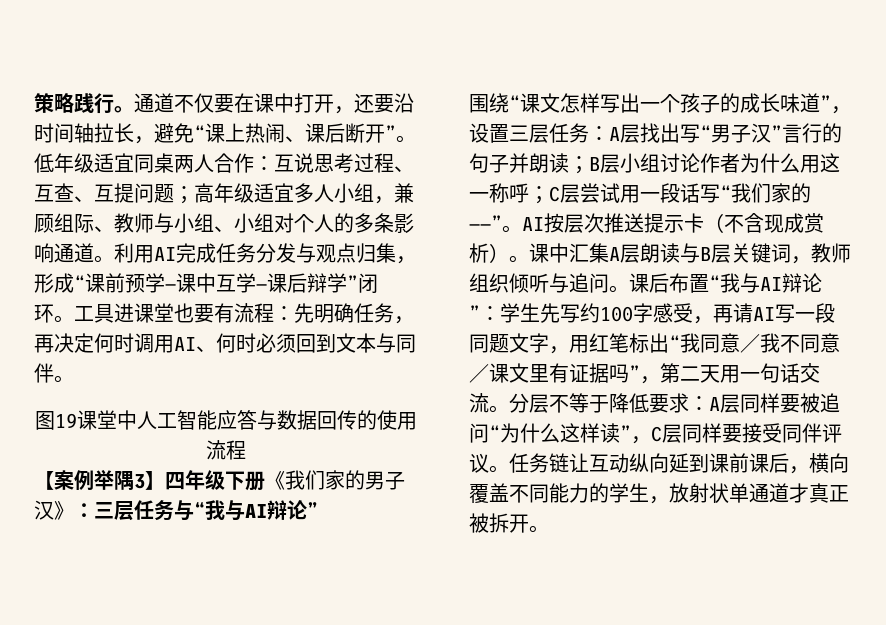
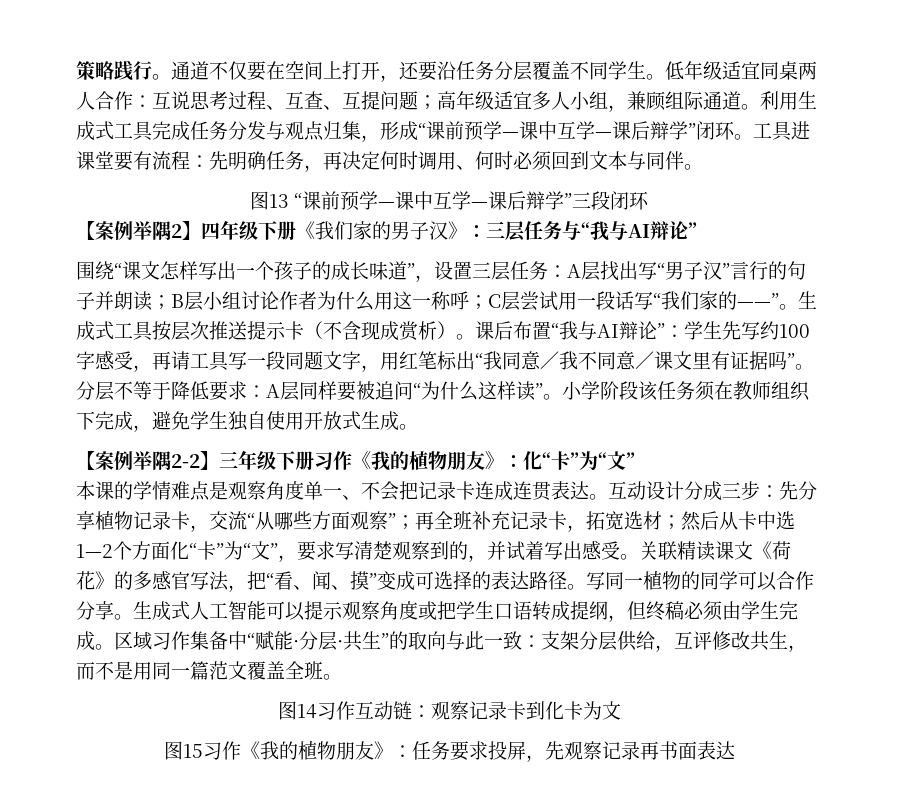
- 通道不仅要在课中打开，还要沿时间轴拉长，避免“课上热闹、课后断开”。
+ 通道不仅要在空间上打开，还要沿任务分层覆盖不同学生。
- 低年级适宜同桌两人合作：互说思考过程、互查、互提问题；高年级适宜多人小组，兼顾组际、教师与小组、小组对个人的多条影响通道。利用AI完成任务分发与观点归集，形成“课前预学—课中互学—课后辩学”闭环。
+ 低年级适宜同桌两人合作：互说思考过程、互查、互提问题；高年级适宜多人小组，兼顾组际通道。利用生成式工具完成任务分发与观点归集，形成“课前预学—课中互学—课后辩学”闭环。
- 工具进课堂也要有流程：先明确任务，再决定何时调用AI、何时必须回到文本与同伴。
+ 工具进课堂要有流程：先明确任务，再决定何时调用、何时必须回到文本与同伴。
- 图19课堂中人工智能应答与数据回传的使用流程
- 【案例举隅3】四年级下册《我们家的男子汉》：三层任务与“我与AI辩论”
+ 图13 “课前预学—课中互学—课后辩学”三段闭环
+ 【案例举隅2】四年级下册《我们家的男子汉》：三层任务与“我与AI辩论”
- AI按层次推送提示卡（不含现成赏析）。
+ 生成式工具按层次推送提示卡（不含现成赏析）。
- 课中汇集A层朗读与B层关键词，教师组织倾听与追问。课后布置“我与AI辩论”：学生先写约100字感受，再请AI写一段同题文字，用红笔标出“我同意／我不同意／课文里有证据吗”，第二天用一句话交流。
+ 课后布置“我与AI辩论”：学生先写约100字感受，再请工具写一段同题文字，用红笔标出“我同意／我不同意／课文里有证据吗”。
- 分层不等于降低要求：A层同样要被追问“为什么这样读”，C层同样要接受同伴评议。任务链让互动纵向延到课前课后，横向覆盖不同能力的学生，放射状单通道才真正被拆开。
+ 分层不等于降低要求：A层同样要被追问“为什么这样读”。小学阶段该任务须在教师组织下完成，避免学生独自使用开放式生成。
+ 【案例举隅2-2】三年级下册习作《我的植物朋友》：化“卡”为“文”
+ 本课的学情难点是观察角度单一、不会把记录卡连成连贯表达。互动设计分成三步：先分享植物记录卡，交流“从哪些方面观察”；再全班补充记录卡，拓宽选材；然后从卡中选1—2个方面化“卡”为“文”，要求写清楚观察到的，并试着写出感受。关联精读课文《荷花》的多感官写法，把“看、闻、摸”变成可选择的表达路径。写同一植物的同学可以合作分享。生成式人工智能可以提示观察角度或把学生口语转成提纲，但终稿必须由学生完成。区域习作集备中“赋能·分层·共生”的取向与此一致：支架分层供给，互评修改共生，而不是用同一篇范文覆盖全班。
+ 图14习作互动链：观察记录卡到化卡为文
+ 图15习作《我的植物朋友》：任务要求投屏，先观察记录再书面表达

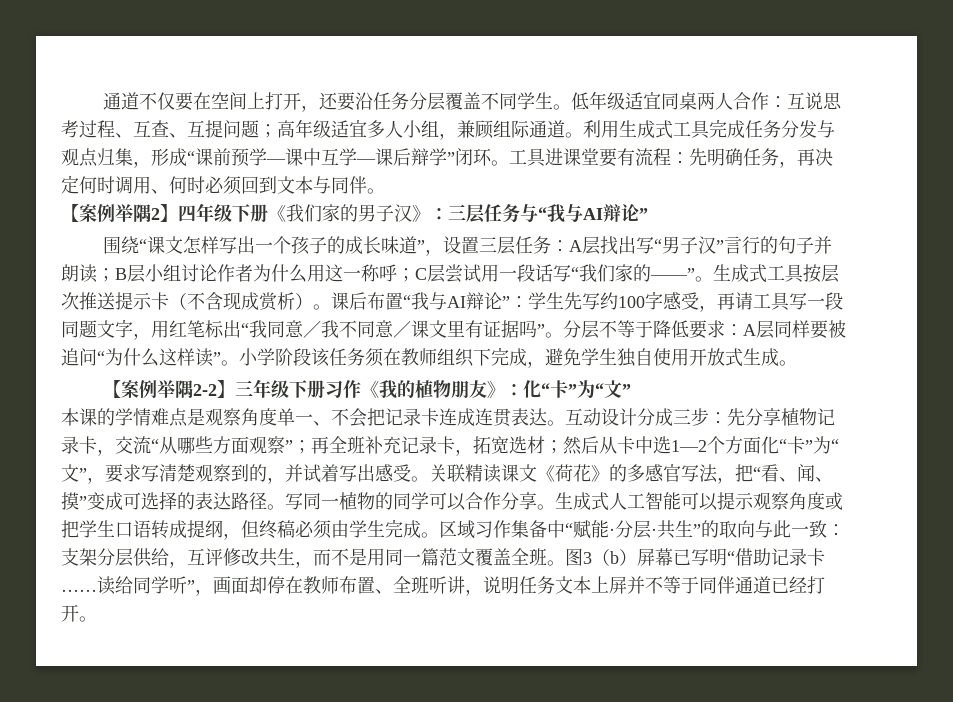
- 策略践行。
- 图13 “课前预学—课中互学—课后辩学”三段闭环
- 区域习作集备中“赋能·分层·共生”的取向与此一致：支架分层供给，互评修改共生，而不是用同一篇范文覆盖全班。
- 图14习作互动链：观察记录卡到化卡为文
- 图15习作《我的植物朋友》：任务要求投屏，先观察记录再书面表达
+ 区域习作集备中“赋能·分层·共生”的取向与此一致：支架分层供给，互评修改共生，而不是用同一篇范文覆盖全班。图3（b）屏幕已写明“借助记录卡……读给同学听”，画面却停在教师布置、全班听讲，说明任务文本上屏并不等于同伴通道已经打开。

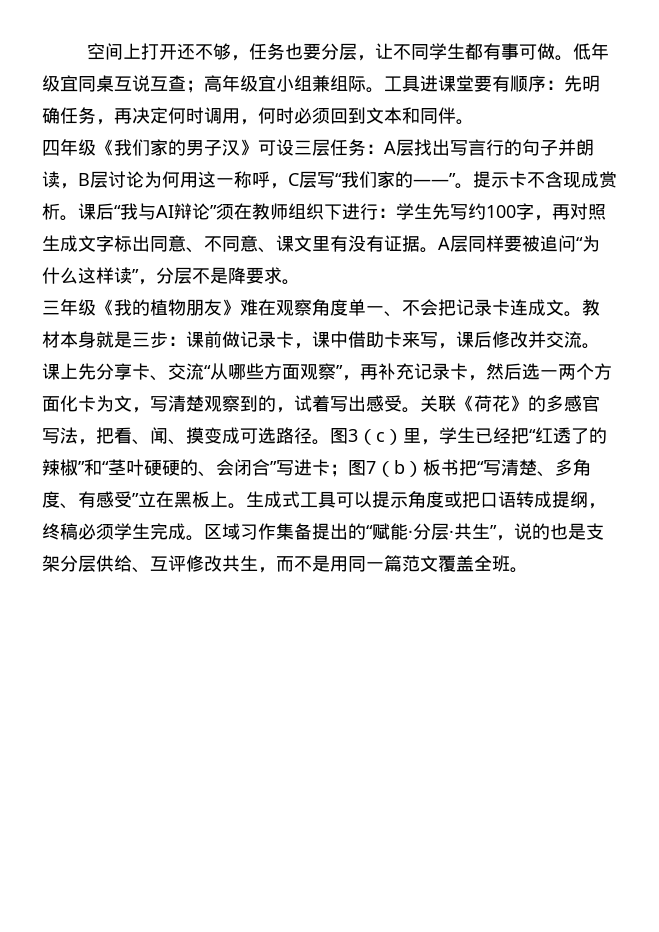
- 通道不仅要在空间上打开，还要沿任务分层覆盖不同学生。低年级适宜同桌两人合作：互说思考过程、互查、互提问题；高年级适宜多人小组，兼顾组际通道。利用生成式工具完成任务分发与观点归集，形成“课前预学—课中互学—课后辩学”闭环。
+ 空间上打开还不够，任务也要分层，让不同学生都有事可做。低年级宜同桌互说互查；高年级宜小组兼组际。
- 工具进课堂要有流程：先明确任务，再决定何时调用、何时必须回到文本与同伴。
+ 工具进课堂要有顺序：先明确任务，再决定何时调用，何时必须回到文本和同伴。
- 【案例举隅2】四年级下册《我们家的男子汉》：三层任务与“我与AI辩论”
- 围绕“课文怎样写出一个孩子的成长味道”，设置三层任务：A层找出写“男子汉”言行的句子并朗读；B层小组讨论作者为什么用这一称呼；C层尝试用一段话写“我们家的——”。
+ 四年级《我们家的男子汉》可设三层任务：A层找出写言行的句子并朗读，B层讨论为何用这一称呼，C层写“我们家的——”。
- 生成式工具按层次推送提示卡（不含现成赏析）。课后布置“我与AI辩论”：学生先写约100字感受，再请工具写一段同题文字，用红笔标出“我同意／我不同意／课文里有证据吗”。分层不等于降低要求：A层同样要被追问“为什么这样读”。小学阶段该任务须在教师组织下完成，避免学生独自使用开放式生成。
- 【案例举隅2-2】三年级下册习作《我的植物朋友》：化“卡”为“文”
- 本课的学情难点是观察角度单一、不会把记录卡连成连贯表达。互动设计分成三步：先分享植物记录卡，交流“从哪些方面观察”；再全班补充记录卡，拓宽选材；然后从卡中选1—2个方面化“卡”为“文”，要求写清楚观察到的，并试着写出感受。
+ 提示卡不含现成赏析。课后“我与AI辩论”须在教师组织下进行：学生先写约100字，再对照生成文字标出同意、不同意、课文里有没有证据。A层同样要被追问“为什么这样读”，分层不是降要求。
+ 三年级《我的植物朋友》难在观察角度单一、不会把记录卡连成文。教材本身就是三步：课前做记录卡，课中借助卡来写，课后修改并交流。课上先分享卡、交流“从哪些方面观察”，再补充记录卡，然后选一两个方面化卡为文，写清楚观察到的，试着写出感受。
- 关联精读课文《荷花》的多感官写法，把“看、闻、摸”变成可选择的表达路径。写同一植物的同学可以合作分享。生成式人工智能可以提示观察角度或把学生口语转成提纲，但终稿必须由学生完成。
+ 关联《荷花》的多感官写法，把看、闻、摸变成可选路径。图3（c）里，学生已经把“红透了的辣椒”和“茎叶硬硬的、会闭合”写进卡；图7（b）板书把“写清楚、多角度、有感受”立在黑板上。生成式工具可以提示角度或把口语转成提纲，终稿必须学生完成。
- 区域习作集备中“赋能·分层·共生”的取向与此一致：支架分层供给，互评修改共生，而不是用同一篇范文覆盖全班。图3（b）屏幕已写明“借助记录卡……读给同学听”，画面却停在教师布置、全班听讲，说明任务文本上屏并不等于同伴通道已经打开。
+ 区域习作集备提出的“赋能·分层·共生”，说的也是支架分层供给、互评修改共生，而不是用同一篇范文覆盖全班。

